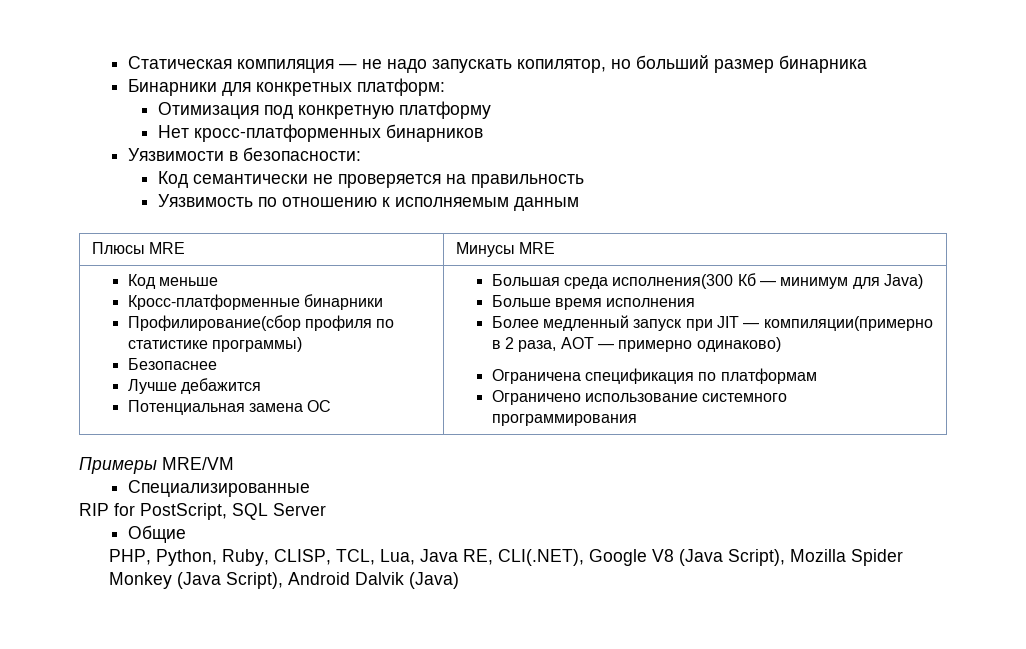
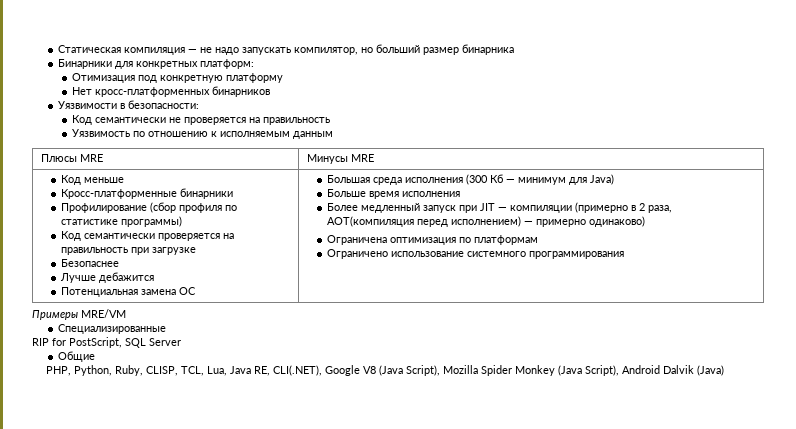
- Статическая компиляция — не надо запускать копилятор, но больший размер бинарника
+ Статическая компиляция — не надо запускать компилятор, но больший размер бинарника
- Профилирование(сбор профиля по статистике программы)
+ Профилирование (сбор профиля по статистике программы)
+ Код семантически проверяется на правильность при загрузке
- Большая среда исполнения(300 Кб — минимум для Java)
+ Большая среда исполнения (300 Кб — минимум для Java)
- Более медленный запуск при JIT — компиляции(примерно в 2 раза, AOT — примерно одинаково)
+ Более медленный запуск при JIT — компиляции (примерно в 2 раза, AOT(компиляция перед исполнением) — примерно одинаково)
- Ограничена спецификация по платформам
+ Ограничена оптимизация по платформам

